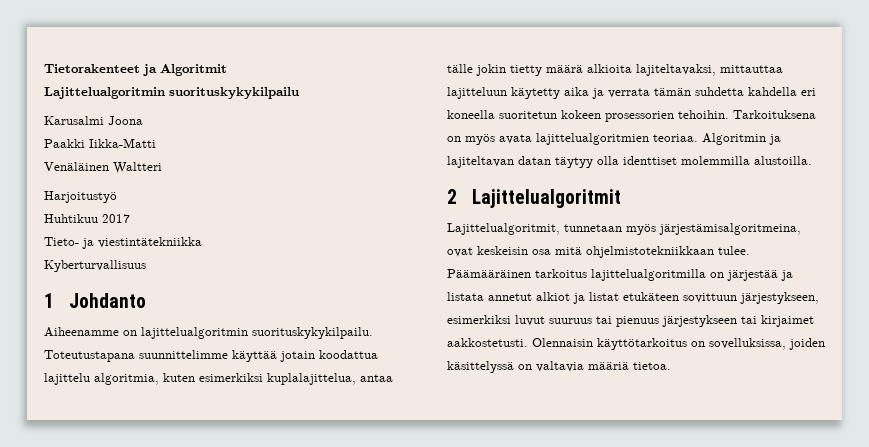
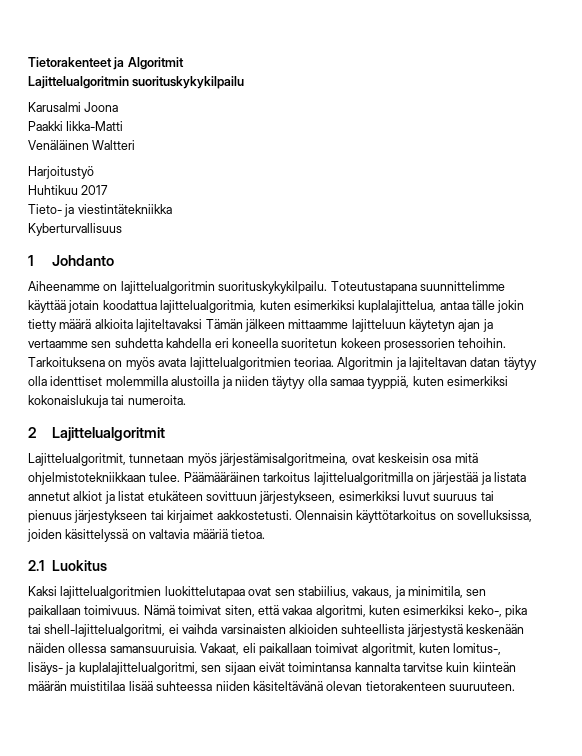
- Toteutustapana suunnittelimme käyttää jotain koodattua lajittelu algoritmia, kuten esimerkiksi kuplalajittelua, antaa tälle jokin tietty määrä alkioita lajiteltavaksi, mittauttaa lajitteluun käytetty aika ja verrata tämän suhdetta kahdella eri koneella suoritetun kokeen prosessorien tehoihin.
+ Toteutustapana suunnittelimme käyttää jotain koodattua lajittelualgoritmia, kuten esimerkiksi kuplalajittelua, antaa tälle jokin tietty määrä alkioita lajiteltavaksi Tämän jälkeen mittaamme lajitteluun käytetyn ajan ja vertaamme sen suhdetta kahdella eri koneella suoritetun kokeen prosessorien tehoihin.
- Algoritmin ja lajiteltavan datan täytyy olla identtiset molemmilla alustoilla.
+ Algoritmin ja lajiteltavan datan täytyy olla identtiset molemmilla alustoilla ja niiden täytyy olla samaa tyyppiä, kuten esimerkiksi kokonaislukuja tai numeroita.
+ 2.1 Luokitus
+ Kaksi lajittelualgoritmien luokittelutapaa ovat sen stabiilius, vakaus, ja minimitila, sen paikallaan toimivuus. Nämä toimivat siten, että vakaa algoritmi, kuten esimerkiksi keko-, pika tai shell-lajittelualgoritmi, ei vaihda varsinaisten alkioiden suhteellista järjestystä keskenään näiden ollessa samansuuruisia. Vakaat, eli paikallaan toimivat algoritmit, kuten lomitus-, lisäys- ja kuplalajittelualgoritmi, sen sijaan eivät toimintansa kannalta tarvitse kuin kiinteän määrän muistitilaa lisää suhteessa niiden käsiteltävänä olevan tietorakenteen suuruuteen.

